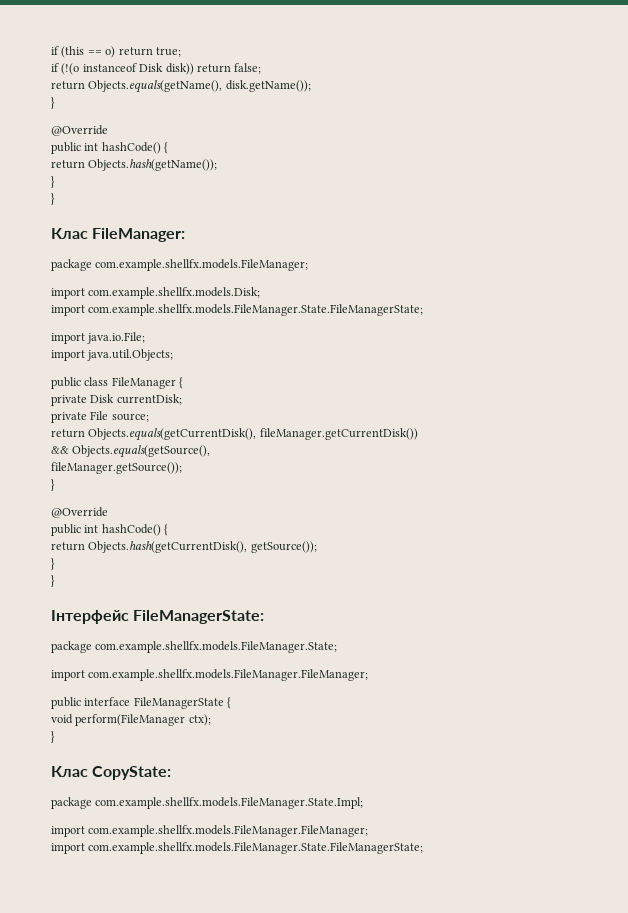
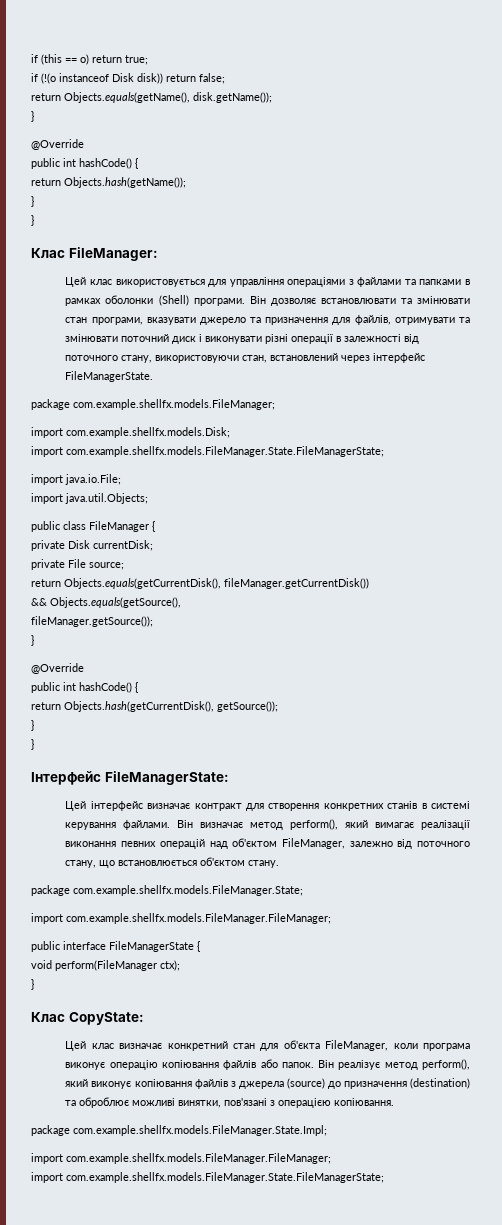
+ Цей клас використовується для управління операціями з файлами та папками в рамках оболонки (Shell) програми. Він дозволяє встановлювати та змінювати стан програми, вказувати джерело та призначення для файлів, отримувати та змінювати поточний диск і виконувати різні операції в залежності від поточного стану, використовуючи стан, встановлений через інтерфейс FileManagerState.
+ Цей інтерфейс визначає контракт для створення конкретних станів в системі керування файлами. Він визначає метод perform(), який вимагає реалізації виконання певних операцій над об'єктом FileManager, залежно від поточного стану, що встановлюється об'єктом стану.
+ Цей клас визначає конкретний стан для об'єкта FileManager, коли програма виконує операцію копіювання файлів або папок. Він реалізує метод perform(), який виконує копіювання файлів з джерела (source) до призначення (destination) та оброблює можливі винятки, пов'язані з операцією копіювання.

